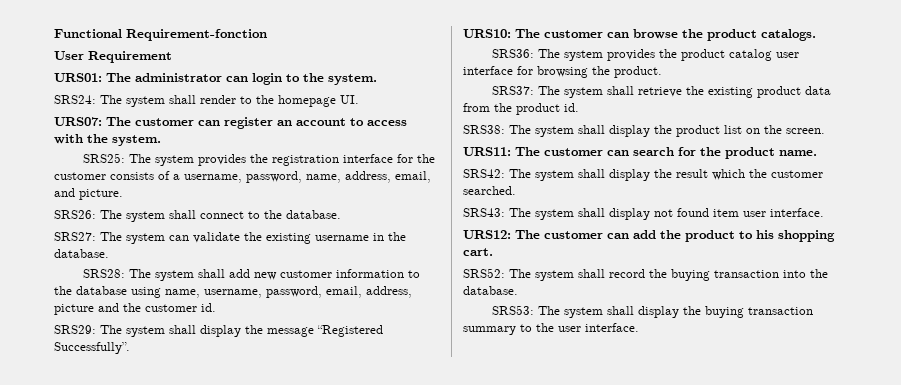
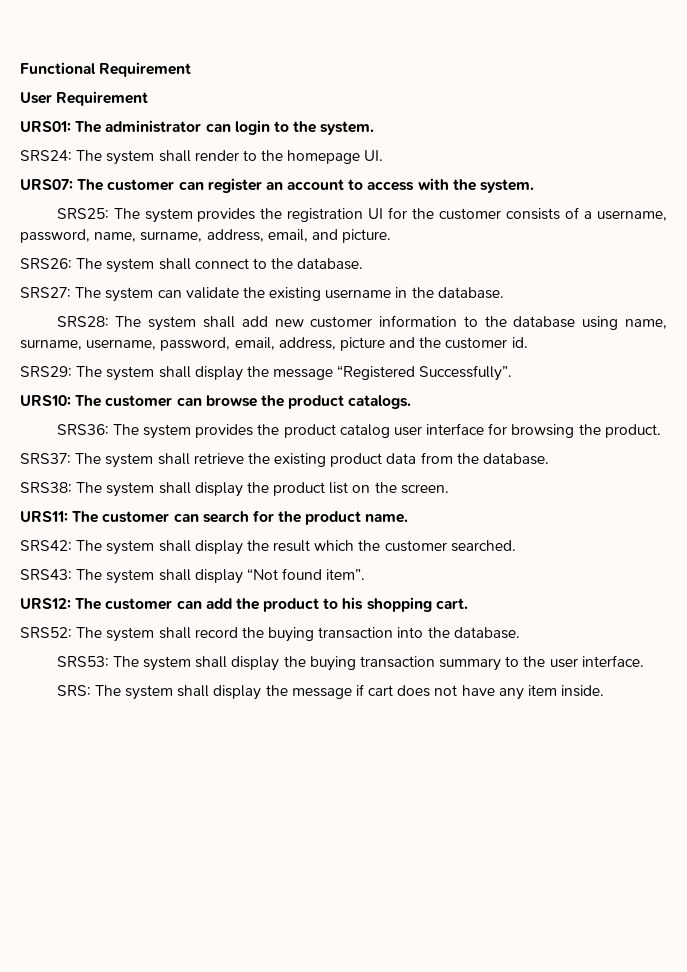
- Functional Requirement-fonction
+ Functional Requirement
- SRS25: The system provides the registration interface for the customer consists of a username, password, name, address, email, and picture.
+ SRS25: The system provides the registration UI for the customer consists of a username, password, name, surname, address, email, and picture.
- SRS28: The system shall add new customer information to the database using name, username, password, email, address, picture and the customer id.
+ SRS28: The system shall add new customer information to the database using name, surname, username, password, email, address, picture and the customer id.
- SRS37: The system shall retrieve the existing product data from the product id.
+ SRS37: The system shall retrieve the existing product data from the database.
- SRS43: The system shall display not found item user interface.
+ SRS43: The system shall display “Not found item”.
+ SRS: The system shall display the message if cart does not have any item inside.

